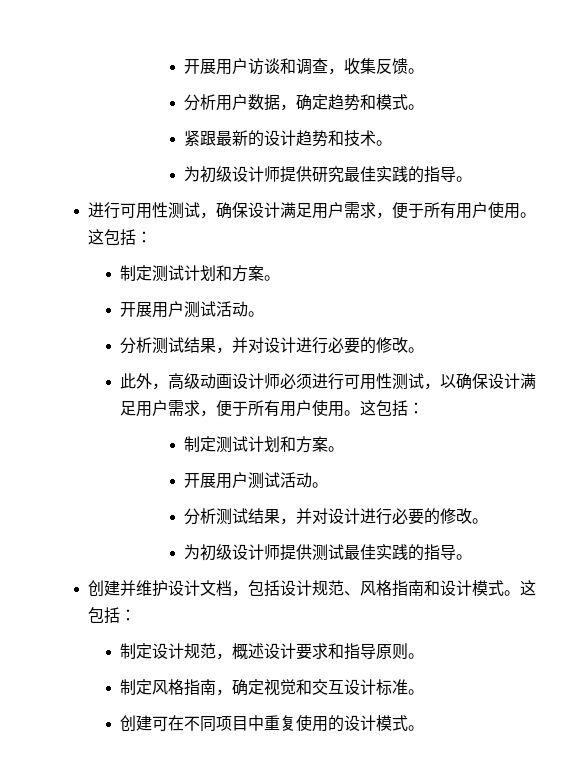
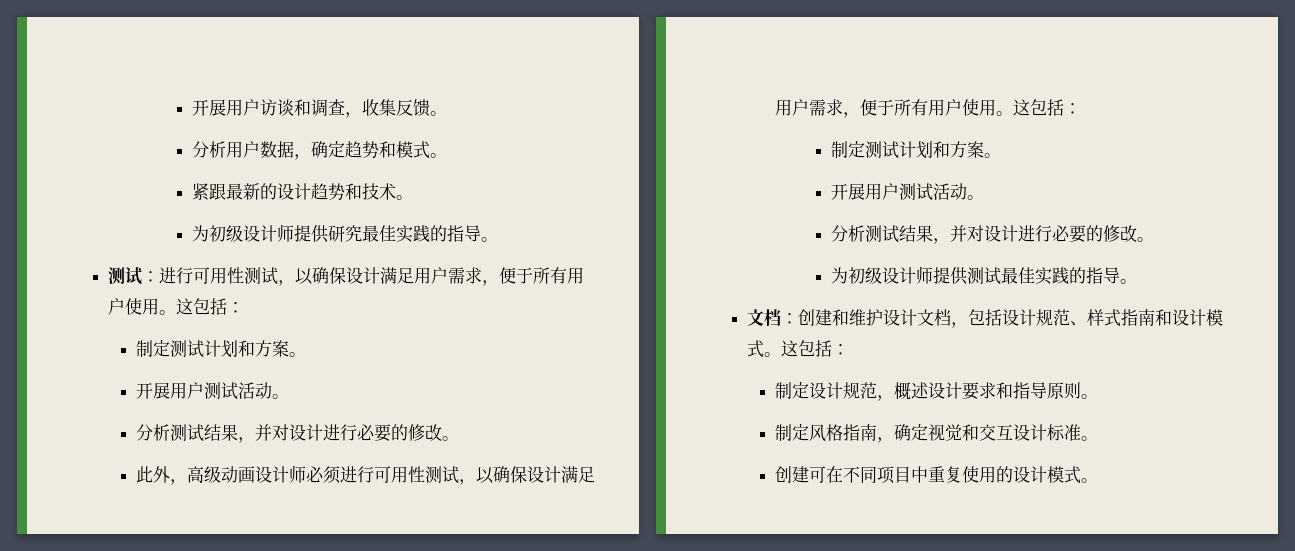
- 进行可用性测试，确保设计满足用户需求，便于所有用户使用。
+ 测试：进行可用性测试，以确保设计满足用户需求，便于所有用户使用。
- 创建并维护设计文档，包括设计规范、风格指南和设计模式。
+ 文档：创建和维护设计文档，包括设计规范、样式指南和设计模式。

